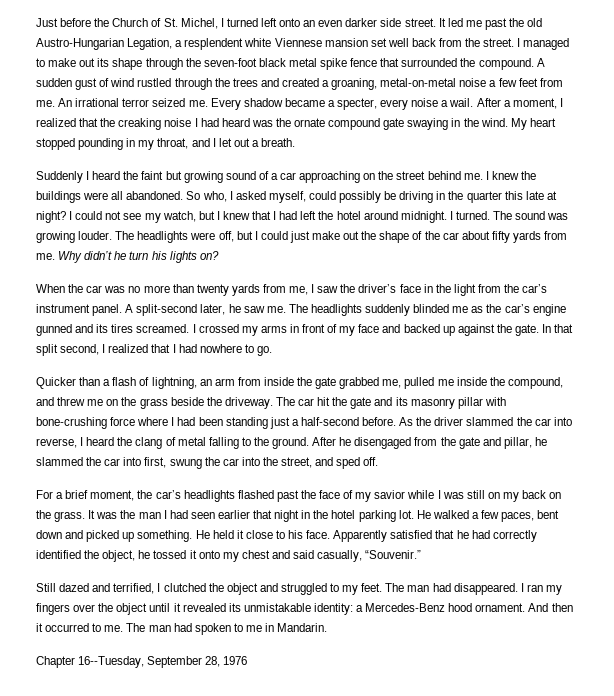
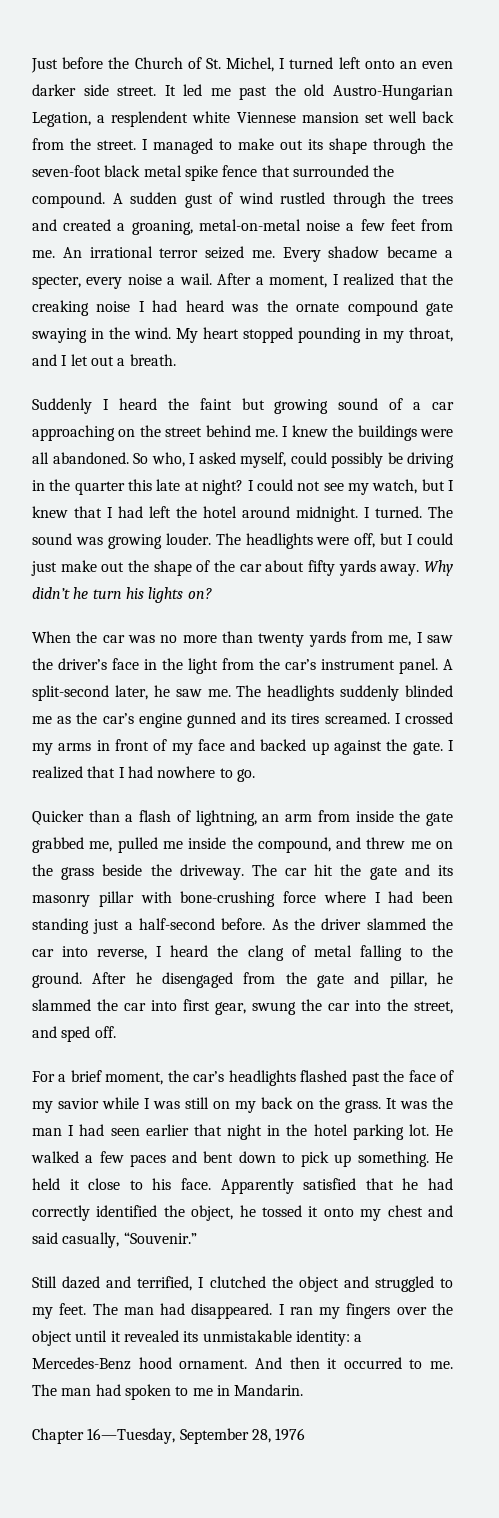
- The headlights were off, but I could just make out the shape of the car about fifty yards from me.
+ The headlights were off, but I could just make out the shape of the car about fifty yards away.
- In that split second, I realized that I had nowhere to go.
+ I realized that I had nowhere to go.
- After he disengaged from the gate and pillar, he slammed the car into first, swung the car into the street, and sped off.
+ After he disengaged from the gate and pillar, he slammed the car into first gear, swung the car into the street, and sped off.
- He walked a few paces, bent down and picked up something.
+ He walked a few paces and bent down to pick up something.
- Chapter 16--Tuesday, September 28, 1976
+ Chapter 16—Tuesday, September 28, 1976

